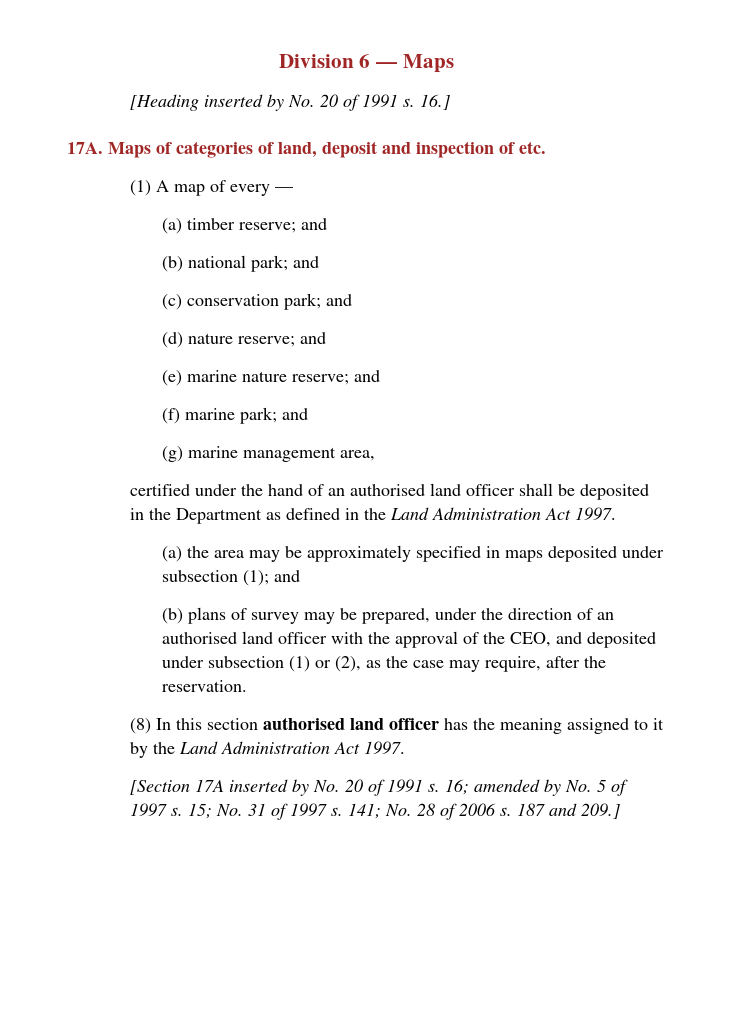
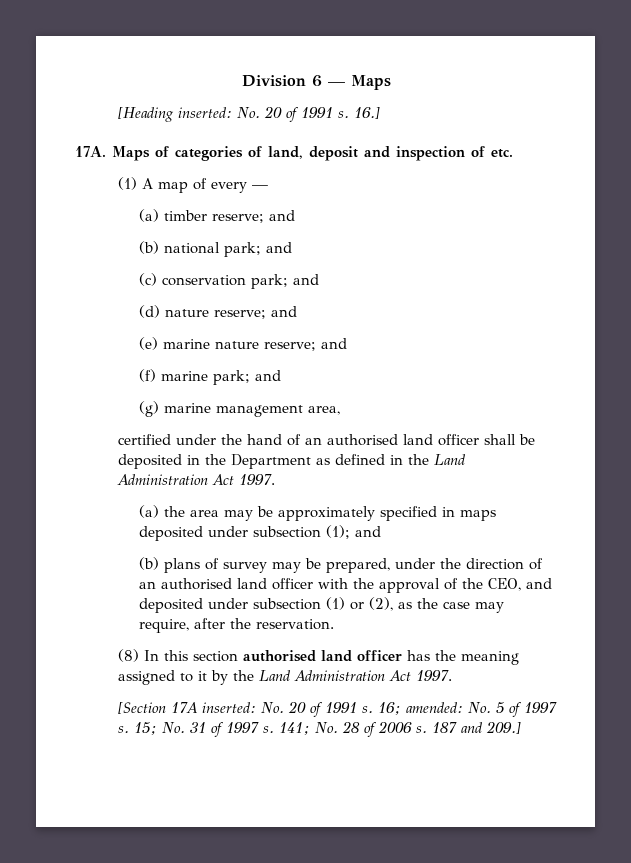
- [Heading inserted by No. 20 of 1991 s.
+ [Heading inserted: No. 20 of 1991 s.
- [Section 17A inserted by No. 20 of 1991 s.
+ [Section 17A inserted: No. 20 of 1991 s.
- 16; amended by No. 5 of 1997 s.
+ 16; amended: No. 5 of 1997 s.

